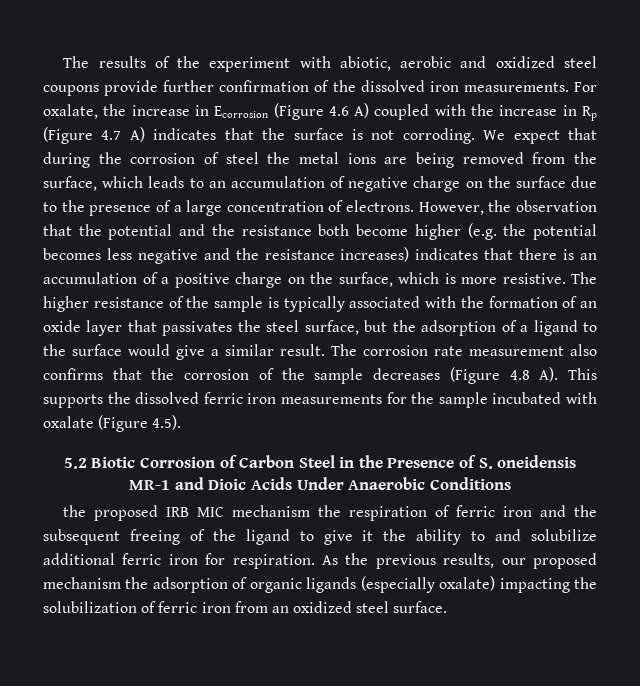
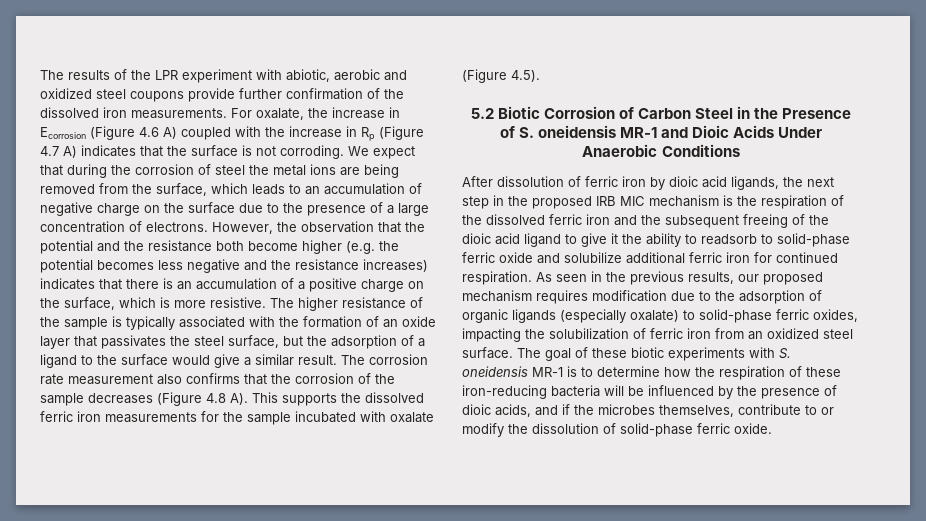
- The results of the experiment with abiotic, aerobic and oxidized steel coupons provide further confirmation of the dissolved iron measurements.
+ The results of the LPR experiment with abiotic, aerobic and oxidized steel coupons provide further confirmation of the dissolved iron measurements.
- the proposed IRB MIC mechanism the respiration of ferric iron and the subsequent freeing of the ligand to give it the ability to and solubilize additional ferric iron for respiration.
+ After dissolution of ferric iron by dioic acid ligands, the next step in the proposed IRB MIC mechanism is the respiration of the dissolved ferric iron and the subsequent freeing of the dioic acid ligand to give it the ability to readsorb to solid-phase ferric oxide and solubilize additional ferric iron for continued respiration.
- As the previous results, our proposed mechanism the adsorption of organic ligands (especially oxalate) impacting the solubilization of ferric iron from an oxidized steel surface.
+ As seen in the previous results, our proposed mechanism requires modification due to the adsorption of organic ligands (especially oxalate) to solid-phase ferric oxides, impacting the solubilization of ferric iron from an oxidized steel surface.
+ The goal of these biotic experiments with S. oneidensis MR-1 is to determine how the respiration of these iron-reducing bacteria will be influenced by the presence of dioic acids, and if the microbes themselves, contribute to or modify the dissolution of solid-phase ferric oxide.

